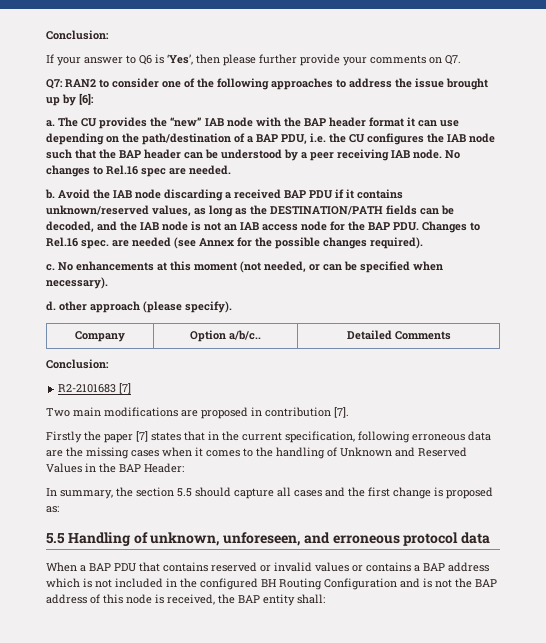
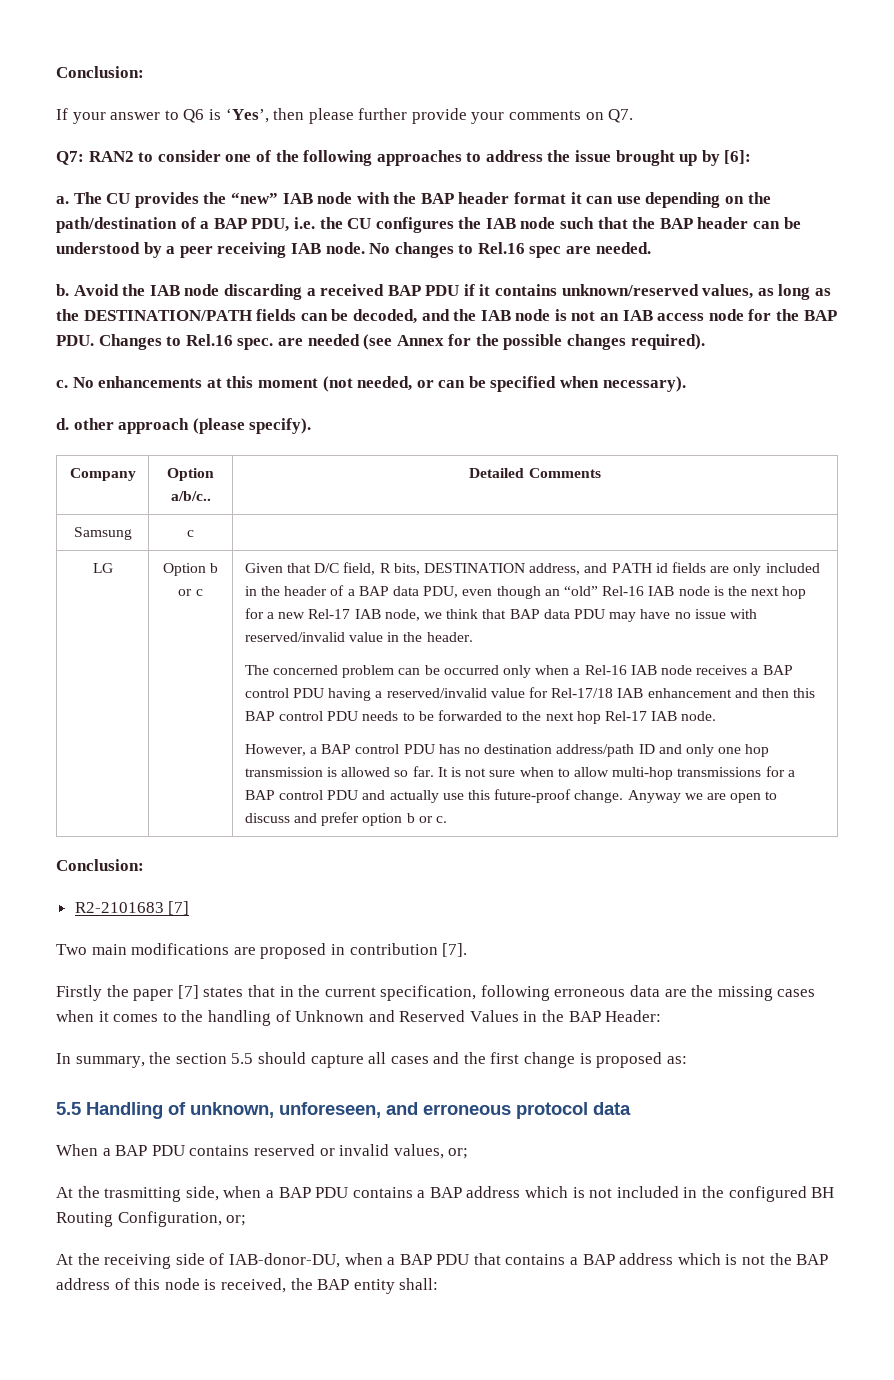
+ Samsung | c |
+ LG | Option b or c | Given that D/C field, R bits, DESTINATION address, and PATH id fields are only included in the header of a BAP data PDU, even though an “old” Rel-16 IAB node is the next hop for a new Rel-17 IAB node, we think that BAP data PDU may have no issue with reserved/invalid value in the header.
+ The concerned problem can be occurred only when a Rel-16 IAB node receives a BAP control PDU having a reserved/invalid value for Rel-17/18 IAB enhancement and then this BAP control PDU needs to be forwarded to the next hop Rel-17 IAB node.
+ However, a BAP control PDU has no destination address/path ID and only one hop transmission is allowed so far. It is not sure when to allow multi-hop transmissions for a BAP control PDU and actually use this future-proof change. Anyway we are open to discuss and prefer option b or c.
- When a BAP PDU that contains reserved or invalid values or contains a BAP address which is not included in the configured BH Routing Configuration and is not the BAP address of this node is received, the BAP entity shall:
+ When a BAP PDU contains reserved or invalid values, or;
+ At the trasmitting side, when a BAP PDU contains a BAP address which is not included in the configured BH Routing Configuration, or;
+ At the receiving side of IAB-donor-DU, when a BAP PDU that contains a BAP address which is not the BAP address of this node is received, the BAP entity shall:

